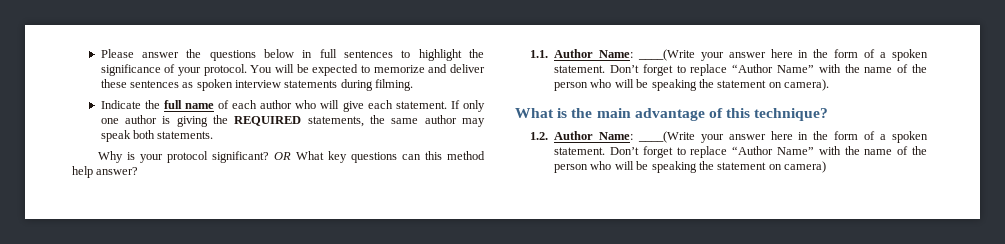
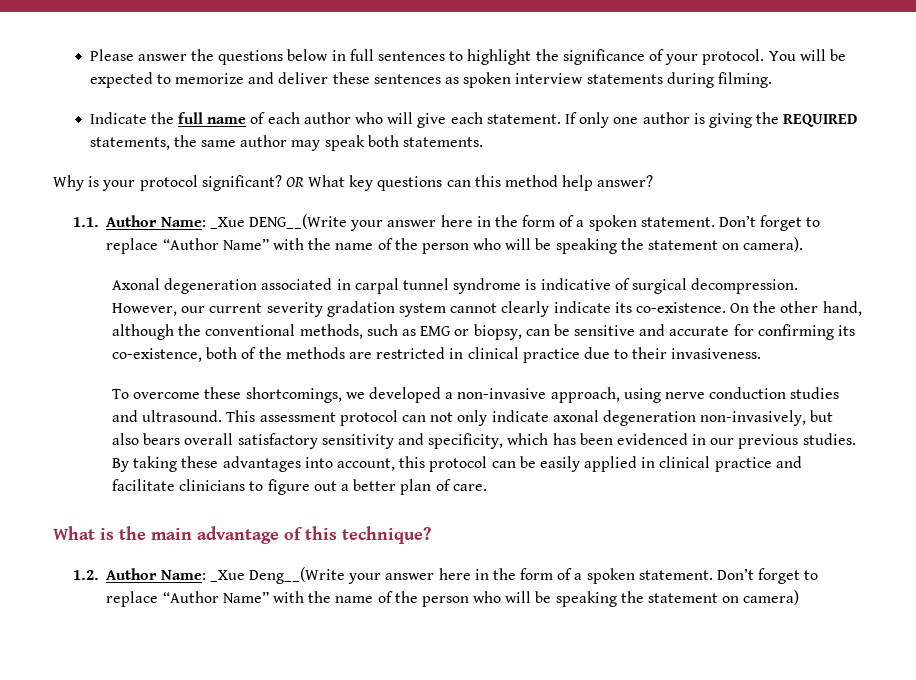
- 1.1. Author Name: ____(Write your answer here in the form of a spoken statement.
+ 1.1. Author Name: _Xue DENG__(Write your answer here in the form of a spoken statement.
+ Axonal degeneration associated in carpal tunnel syndrome is indicative of surgical decompression. However, our current severity gradation system cannot clearly indicate its co-existence. On the other hand, although the conventional methods, such as EMG or biopsy, can be sensitive and accurate for confirming its co-existence, both of the methods are restricted in clinical practice due to their invasiveness.
+ To overcome these shortcomings, we developed a non-invasive approach, using nerve conduction studies and ultrasound. This assessment protocol can not only indicate axonal degeneration non-invasively, but also bears overall satisfactory sensitivity and specificity, which has been evidenced in our previous studies. By taking these advantages into account, this protocol can be easily applied in clinical practice and facilitate clinicians to figure out a better plan of care.
- 1.2. Author Name: ____(Write your answer here in the form of a spoken statement.
+ 1.2. Author Name: _Xue Deng__(Write your answer here in the form of a spoken statement.

